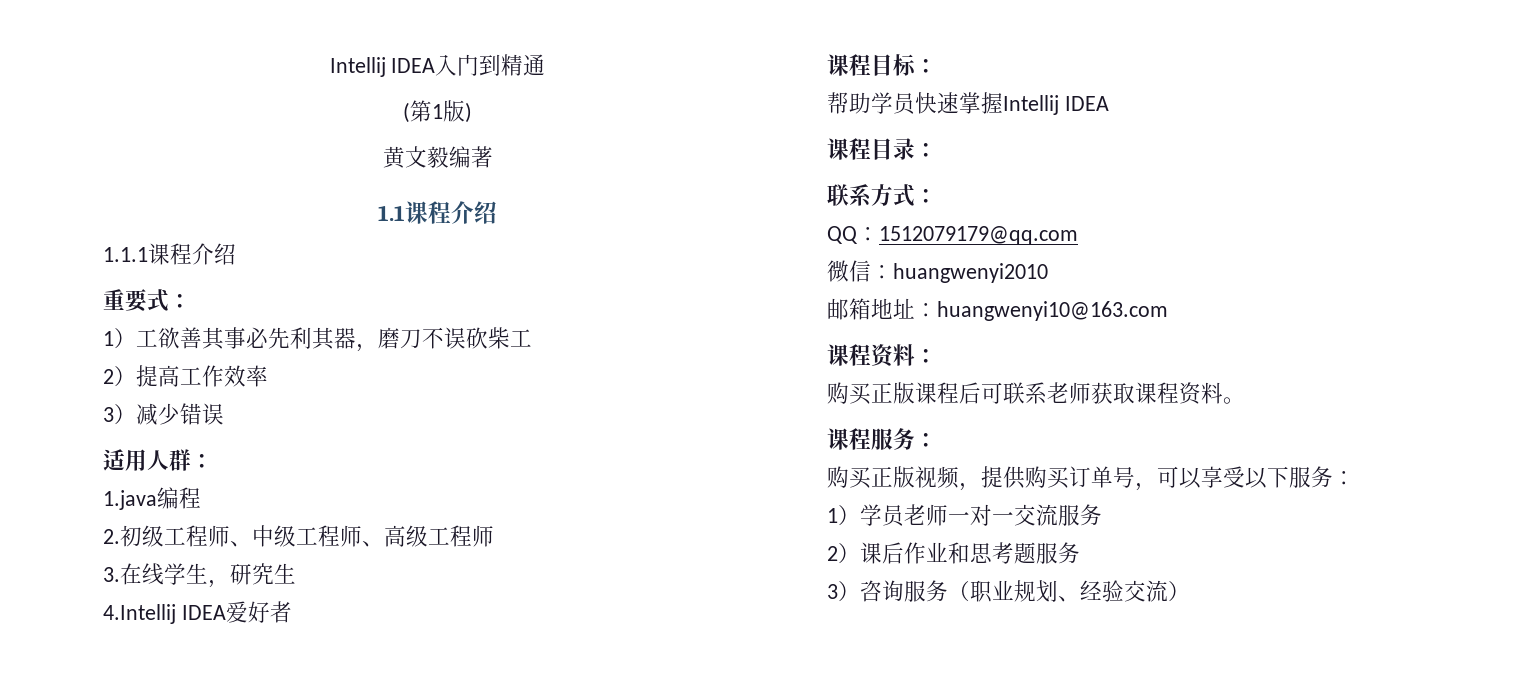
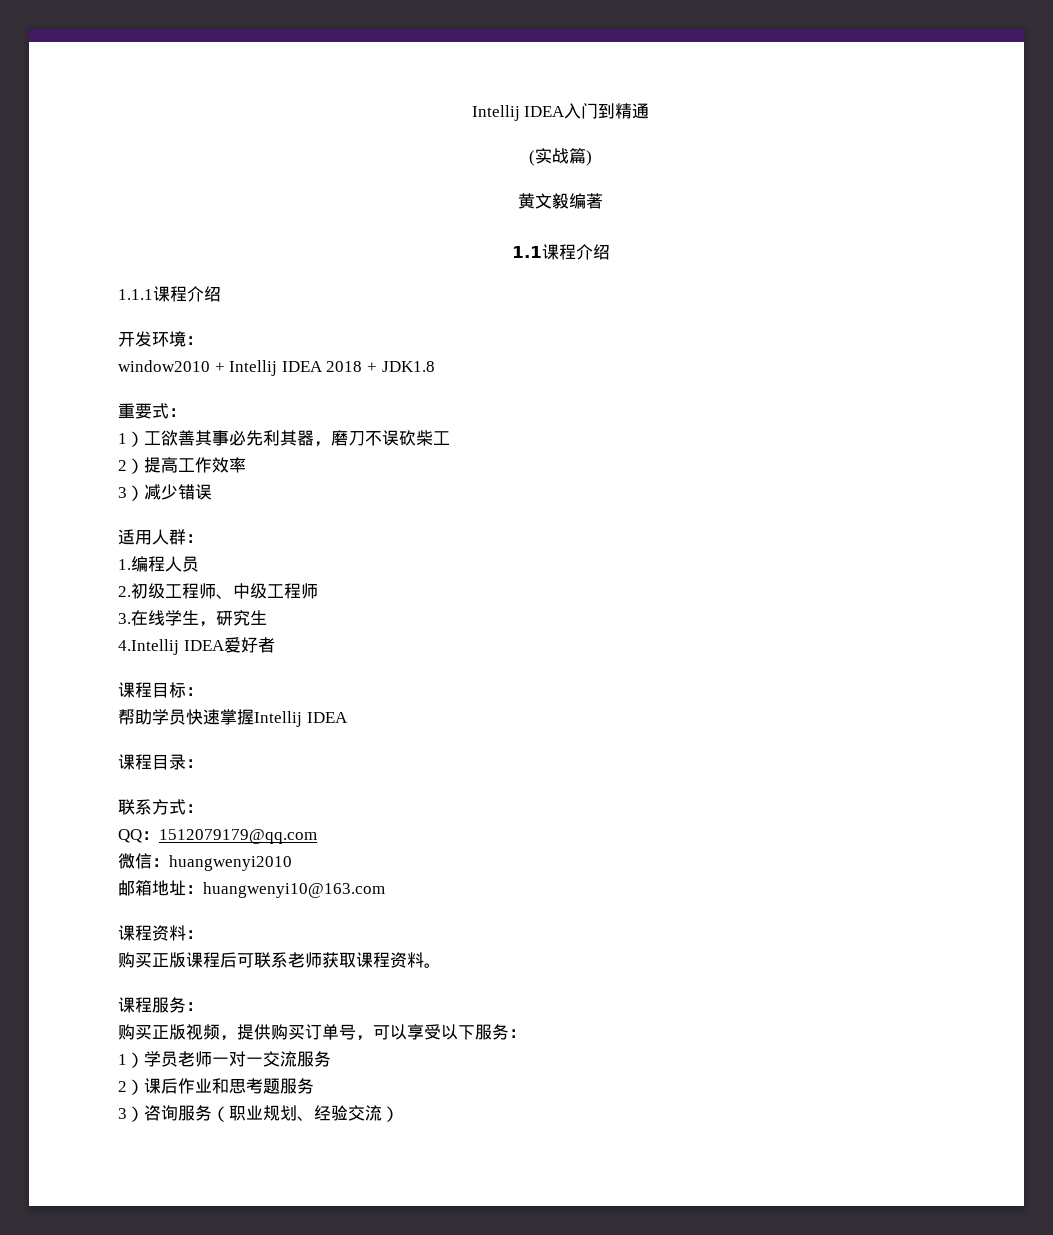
- (第1版)
+ (实战篇)
+ 开发环境：
+ window2010 + Intellij IDEA 2018 + JDK1.8
- 1.java编程
+ 1.编程人员
- 2.初级工程师、中级工程师、高级工程师
+ 2.初级工程师、中级工程师

